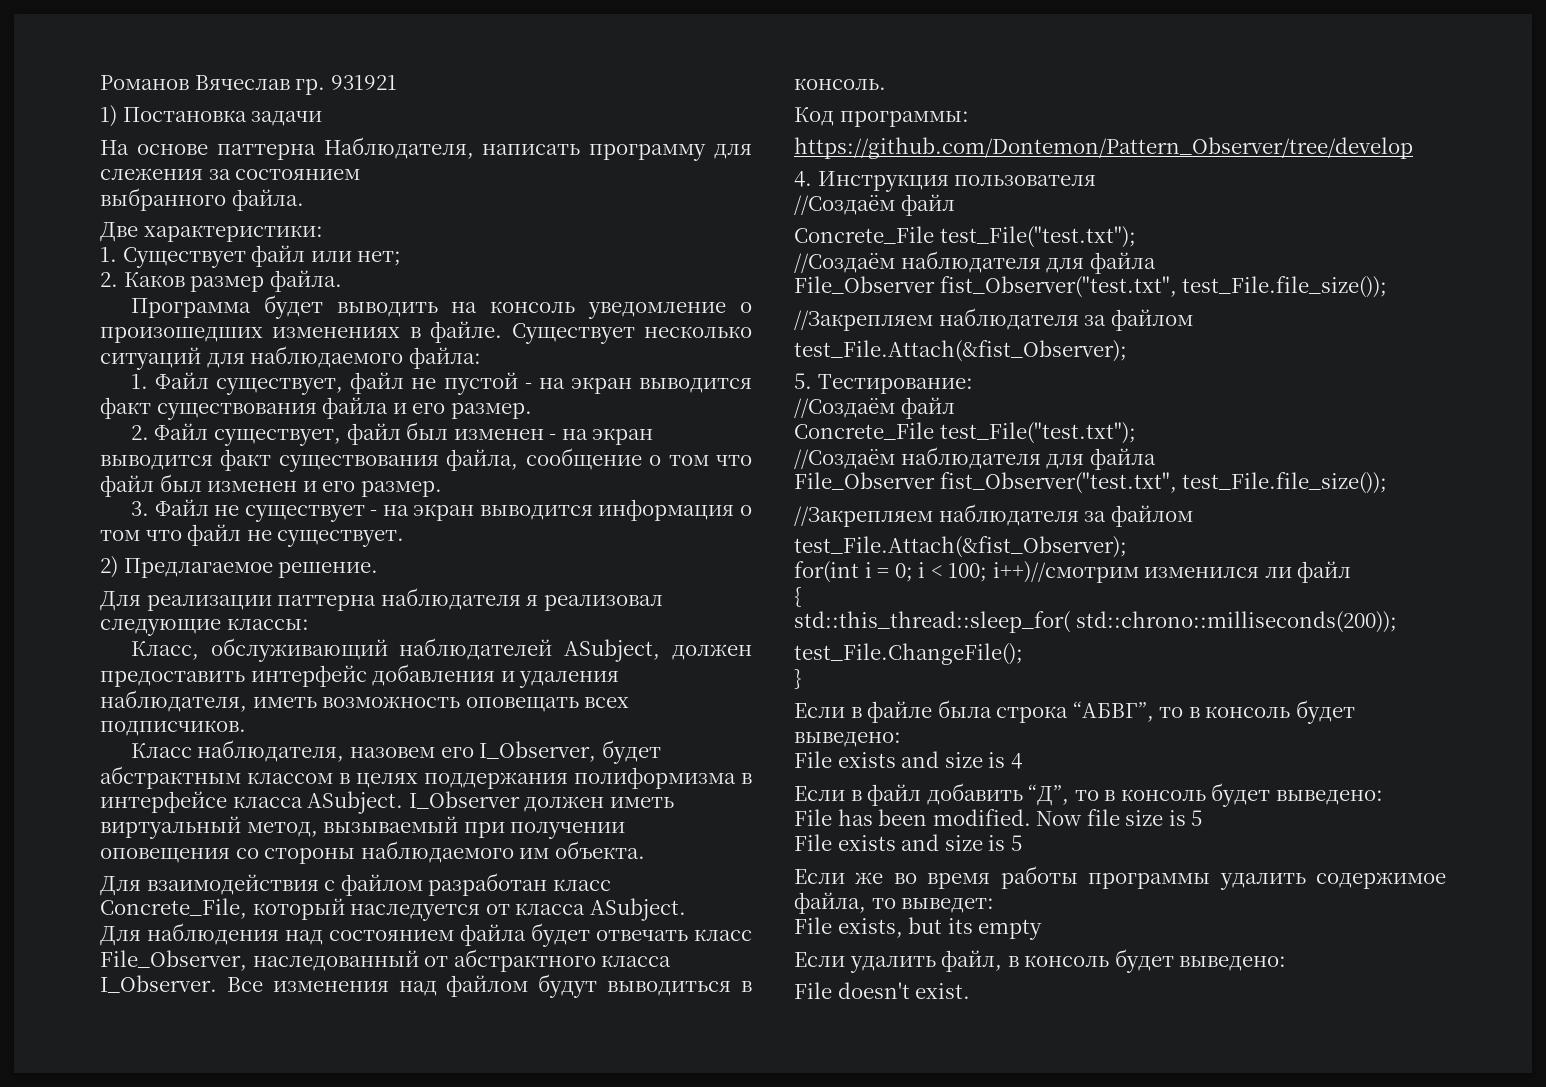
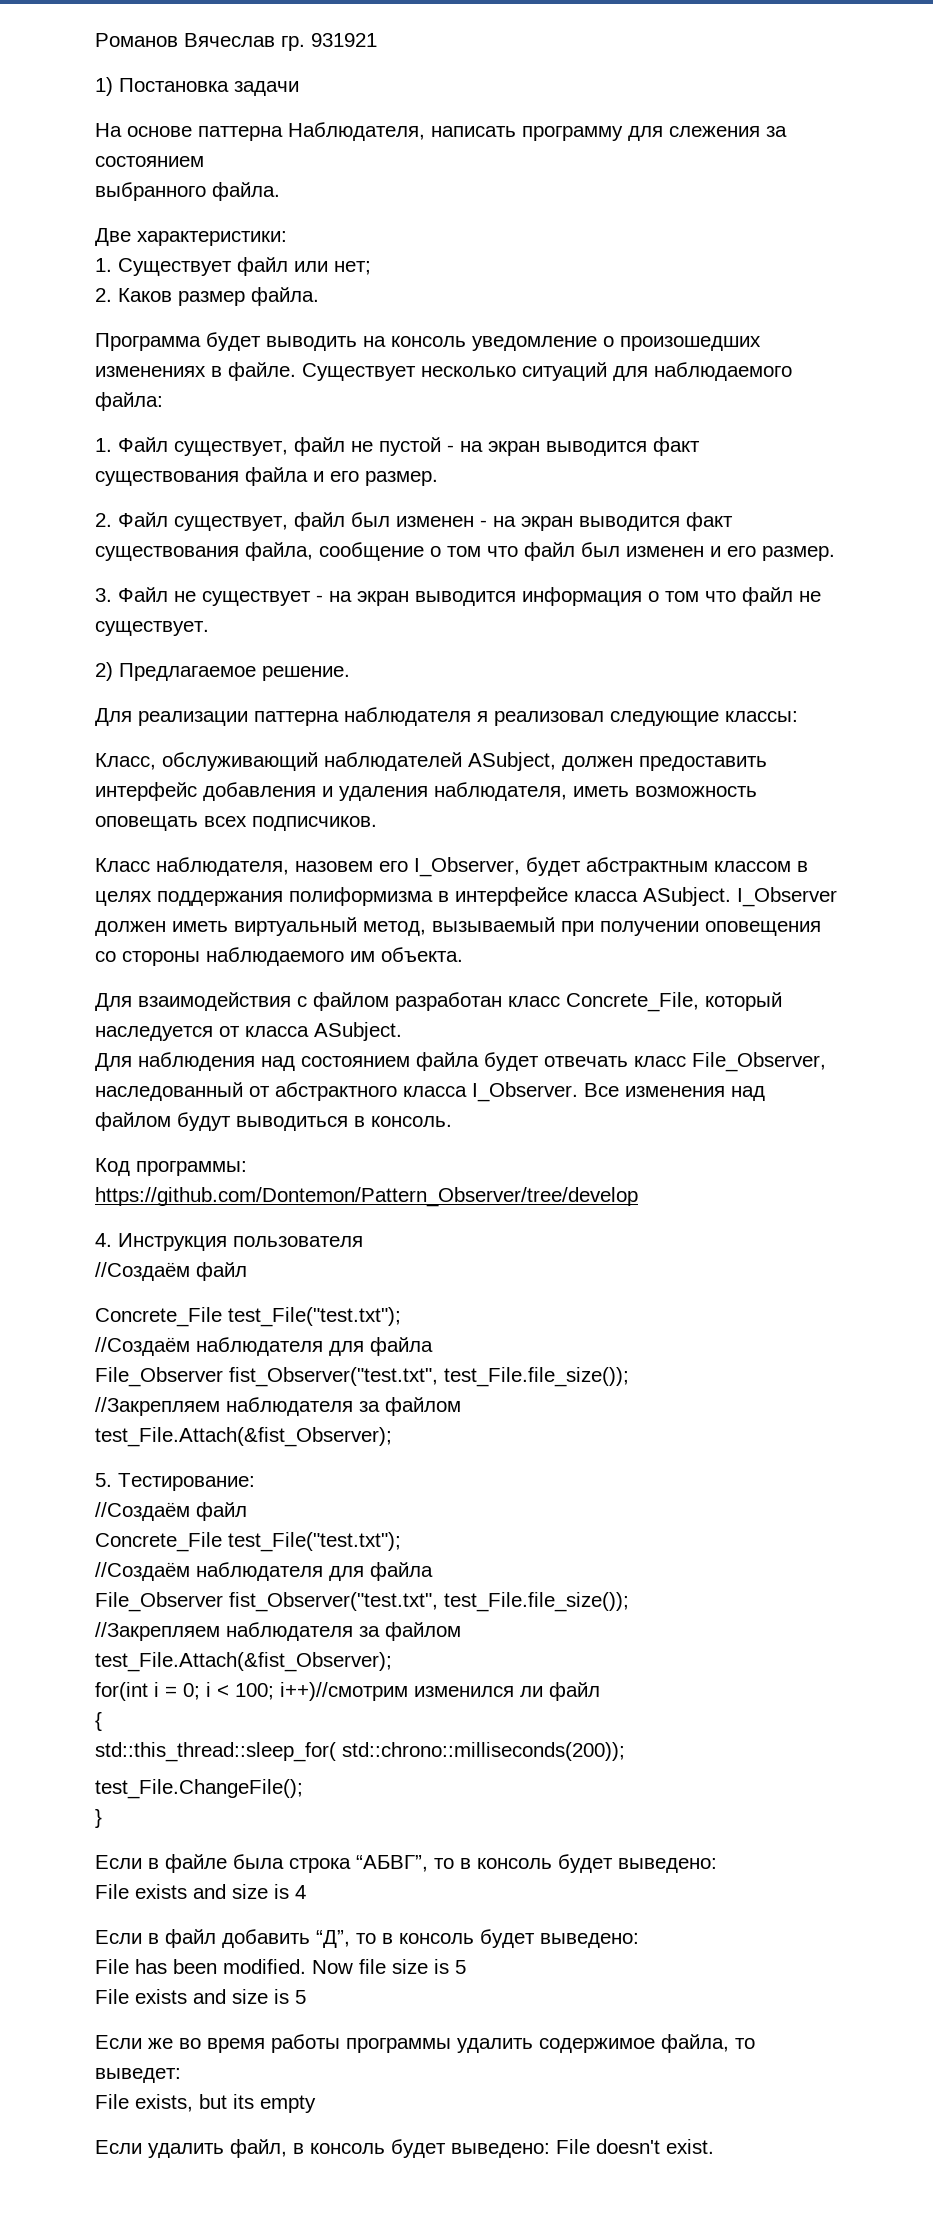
- Если удалить файл, в консоль будет выведено:
- File doesn't exist.
+ Если удалить файл, в консоль будет выведено: File doesn't exist.

